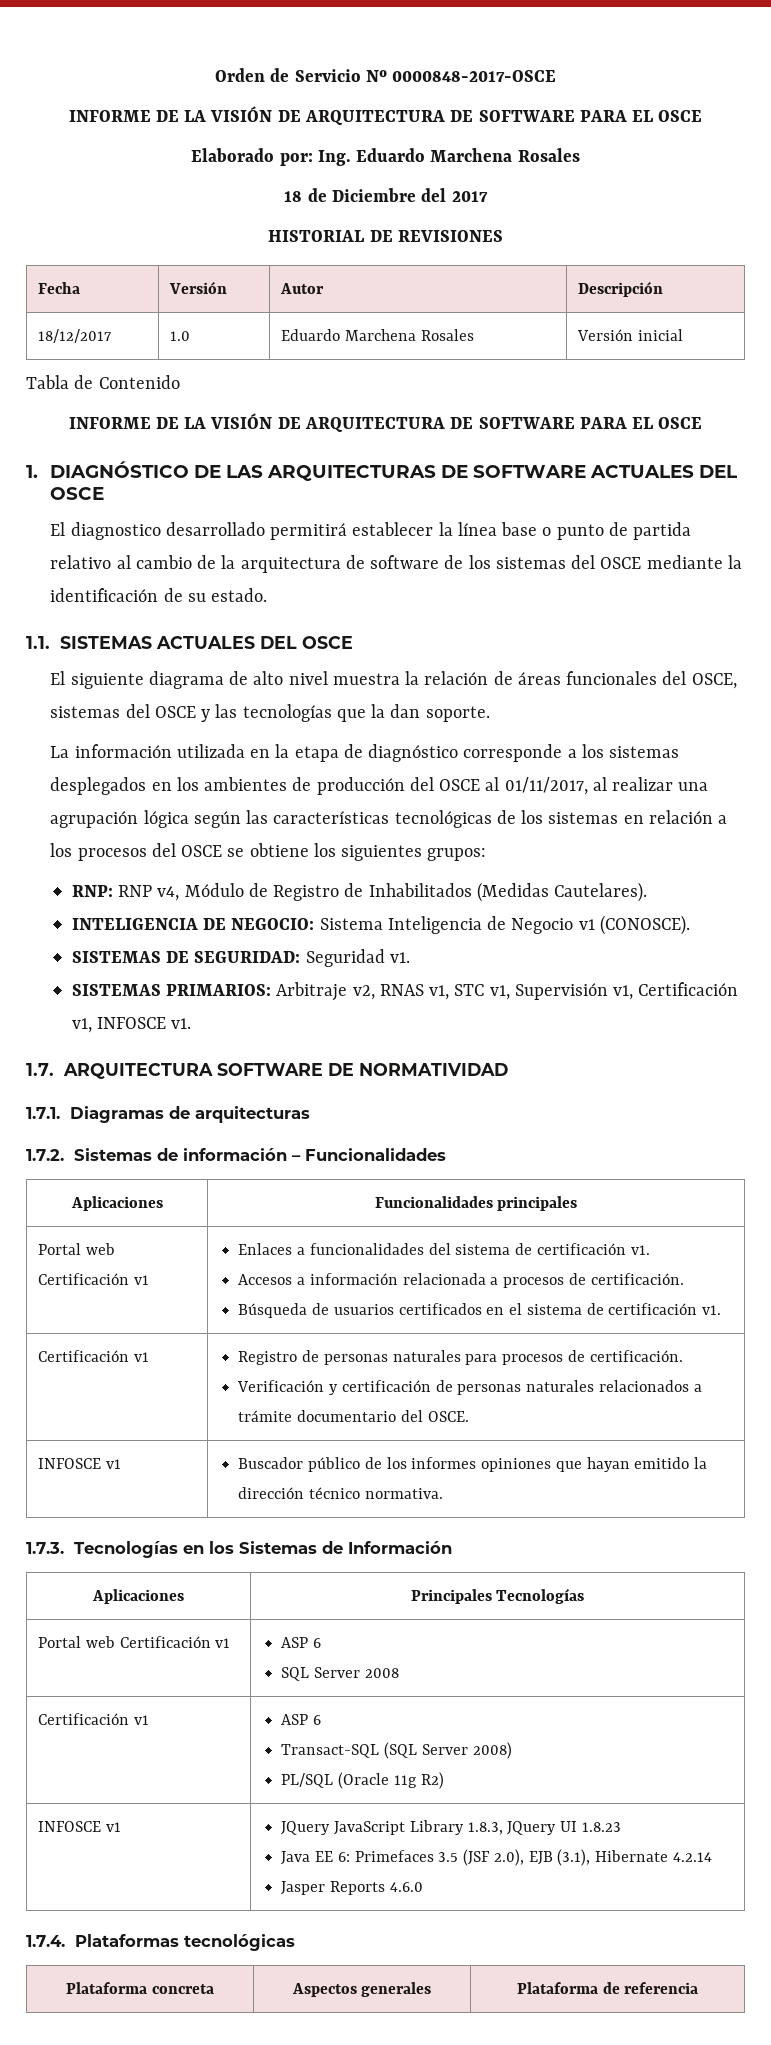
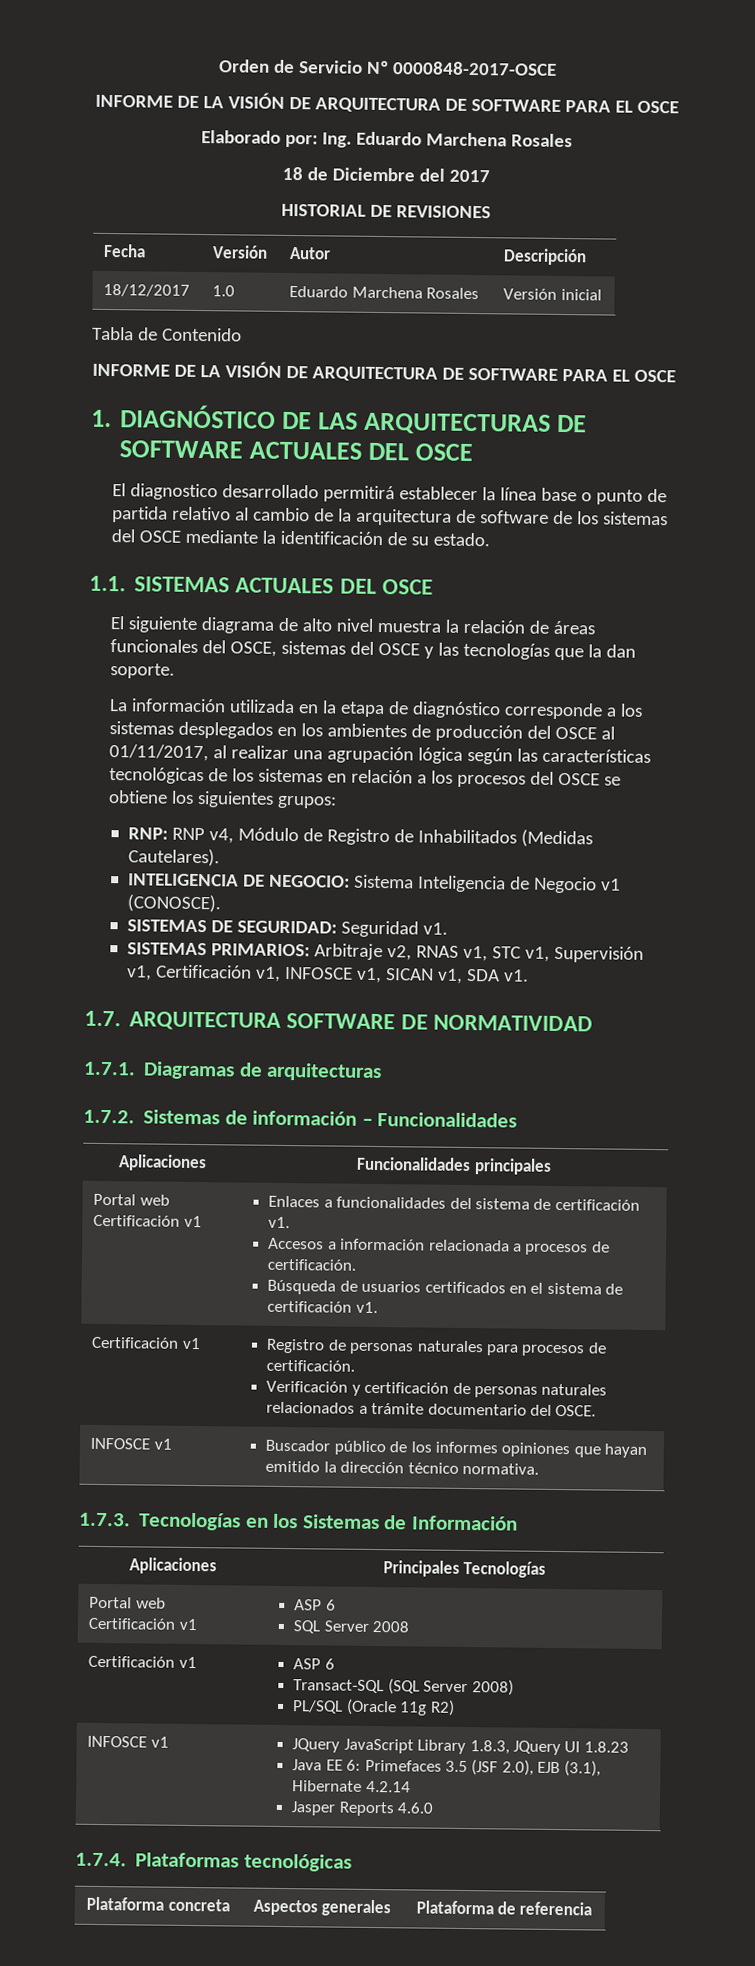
- SISTEMAS PRIMARIOS: Arbitraje v2, RNAS v1, STC v1, Supervisión v1, Certificación v1, INFOSCE v1.
+ SISTEMAS PRIMARIOS: Arbitraje v2, RNAS v1, STC v1, Supervisión v1, Certificación v1, INFOSCE v1, SICAN v1, SDA v1.

